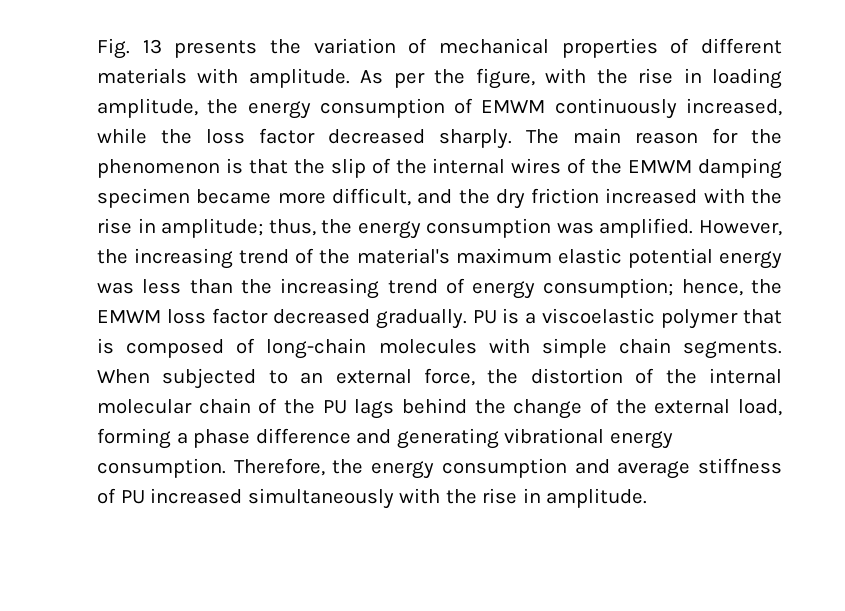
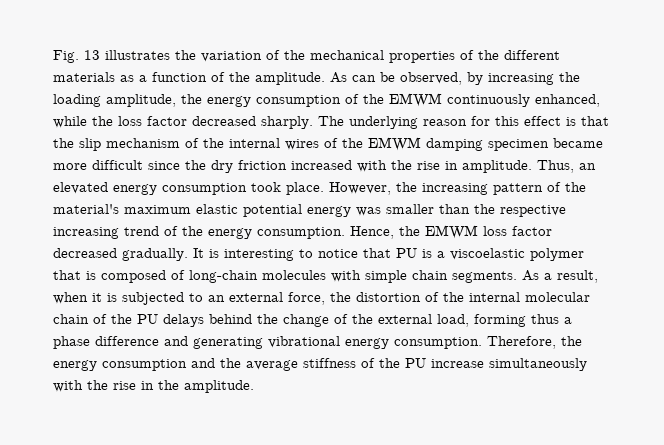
- Fig. 13 presents the variation of mechanical properties of different materials with amplitude. As per the figure, with the rise in loading amplitude, the energy consumption of EMWM continuously increased, while the loss factor decreased sharply.
+ Fig. 13 illustrates the variation of the mechanical properties of the different materials as a function of the amplitude. As can be observed, by increasing the loading amplitude, the energy consumption of the EMWM continuously enhanced, while the loss factor decreased sharply.
- The main reason for the phenomenon is that the slip of the internal wires of the EMWM damping specimen became more difficult, and the dry friction increased with the rise in amplitude; thus, the energy consumption was amplified.
+ The underlying reason for this effect is that the slip mechanism of the internal wires of the EMWM damping specimen became more difficult since the dry friction increased with the rise in amplitude. Thus, an elevated energy consumption took place.
- However, the increasing trend of the material's maximum elastic potential energy was less than the increasing trend of energy consumption; hence, the EMWM loss factor decreased gradually.
+ However, the increasing pattern of the material's maximum elastic potential energy was smaller than the respective increasing trend of the energy consumption. Hence, the EMWM loss factor decreased gradually.
- PU is a viscoelastic polymer that is composed of long-chain molecules with simple chain segments.
+ It is interesting to notice that PU is a viscoelastic polymer that is composed of long-chain molecules with simple chain segments.
- When subjected to an external force, the distortion of the internal molecular chain of the PU lags behind the change of the external load, forming a phase difference and generating vibrational energy consumption.
+ As a result, when it is subjected to an external force, the distortion of the internal molecular chain of the PU delays behind the change of the external load, forming thus a phase difference and generating vibrational energy consumption.
- Therefore, the energy consumption and average stiffness of PU increased simultaneously with the rise in amplitude.
+ Therefore, the energy consumption and the average stiffness of the PU increase simultaneously with the rise in the amplitude.

